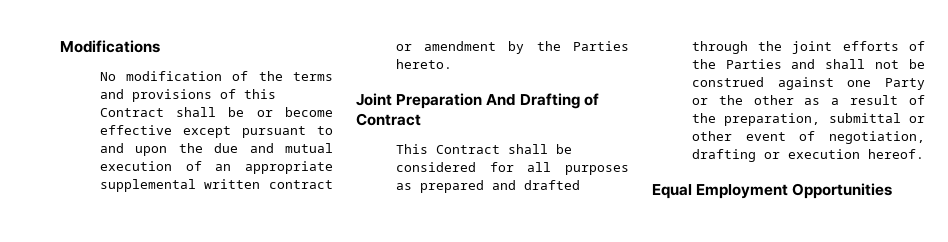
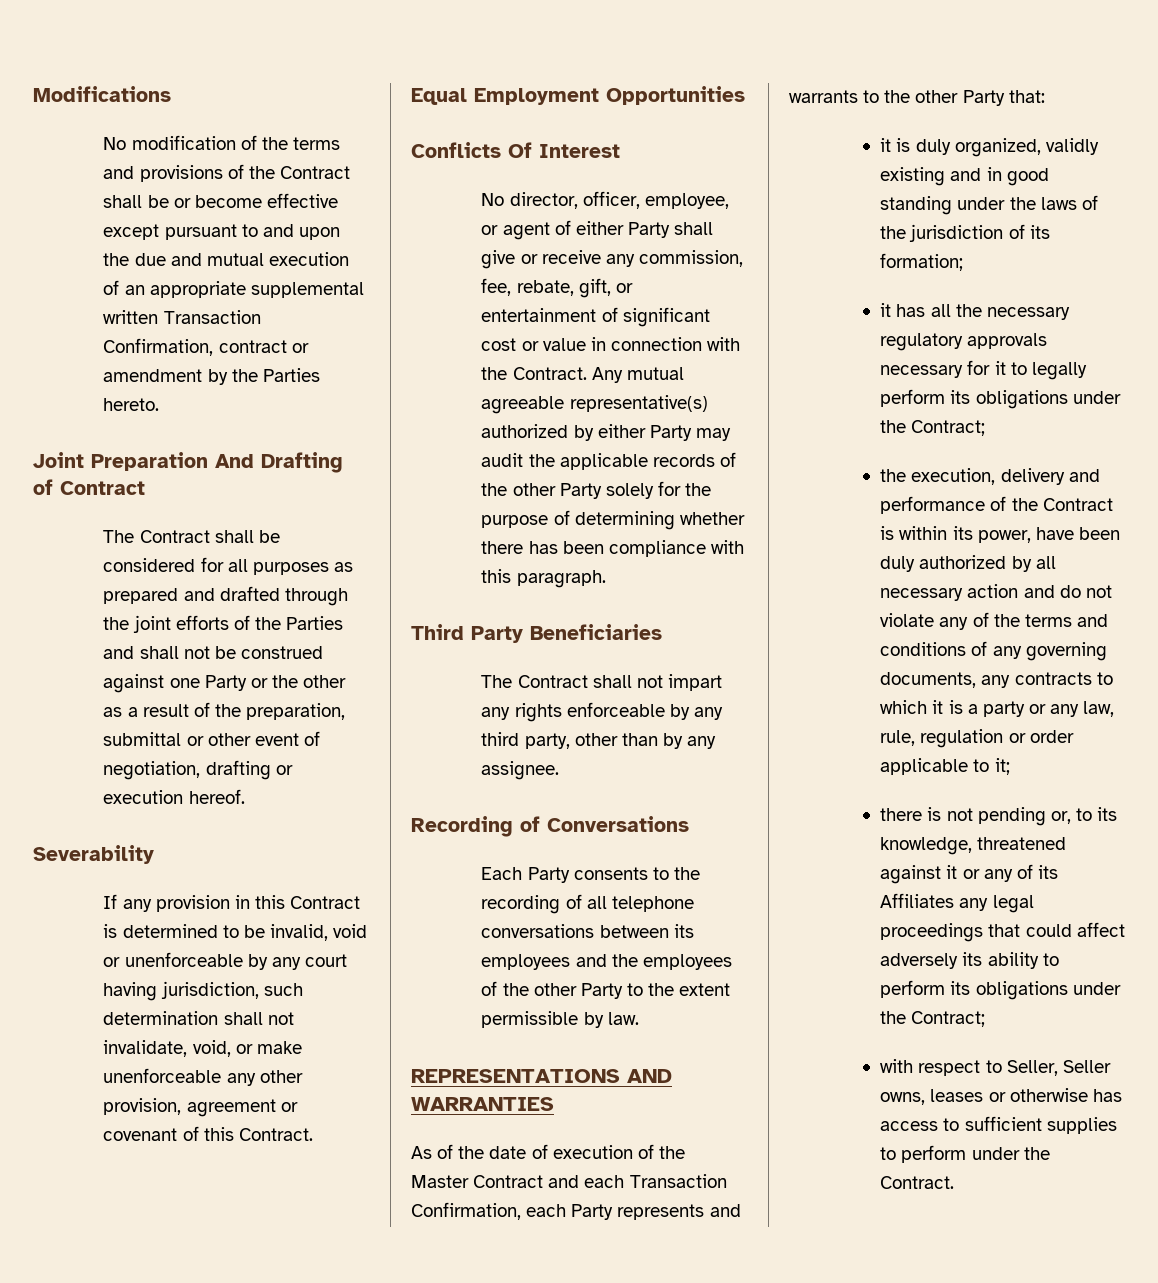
- No modification of the terms and provisions of this Contract shall be or become effective except pursuant to and upon the due and mutual execution of an appropriate supplemental written contract or amendment by the Parties hereto.
+ No modification of the terms and provisions of the Contract shall be or become effective except pursuant to and upon the due and mutual execution of an appropriate supplemental written Transaction Confirmation, contract or amendment by the Parties hereto.
- This Contract shall be considered for all purposes as prepared and drafted through the joint efforts of the Parties and shall not be construed against one Party or the other as a result of the preparation, submittal or other event of negotiation, drafting or execution hereof.
+ The Contract shall be considered for all purposes as prepared and drafted through the joint efforts of the Parties and shall not be construed against one Party or the other as a result of the preparation, submittal or other event of negotiation, drafting or execution hereof.
+ Severability
+ If any provision in this Contract is determined to be invalid, void or unenforceable by any court having jurisdiction, such determination shall not invalidate, void, or make unenforceable any other provision, agreement or covenant of this Contract.
  Equal Employment Opportunities
+ Conflicts Of Interest
+ No director, officer, employee, or agent of either Party shall give or receive any commission, fee, rebate, gift, or entertainment of significant cost or value in connection with the Contract. Any mutual agreeable representative(s) authorized by either Party may audit the applicable records of the other Party solely for the purpose of determining whether there has been compliance with this paragraph.
+ Third Party Beneficiaries
+ The Contract shall not impart any rights enforceable by any third party, other than by any assignee.
+ Recording of Conversations
+ Each Party consents to the recording of all telephone conversations between its employees and the employees of the other Party to the extent permissible by law.
+ REPRESENTATIONS AND WARRANTIES
+ As of the date of execution of the Master Contract and each Transaction Confirmation, each Party represents and warrants to the other Party that:
+ it is duly organized, validly existing and in good standing under the laws of the jurisdiction of its formation;
+ it has all the necessary regulatory approvals necessary for it to legally perform its obligations under the Contract;
+ the execution, delivery and performance of the Contract is within its power, have been duly authorized by all necessary action and do not violate any of the terms and conditions of any governing documents, any contracts to which it is a party or any law, rule, regulation or order applicable to it;
+ there is not pending or, to its knowledge, threatened against it or any of its Affiliates any legal proceedings that could affect adversely its ability to perform its obligations under the Contract;
+ with respect to Seller, Seller owns, leases or otherwise has access to sufficient supplies to perform under the Contract.

